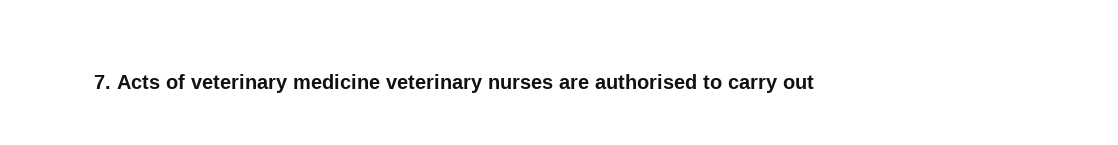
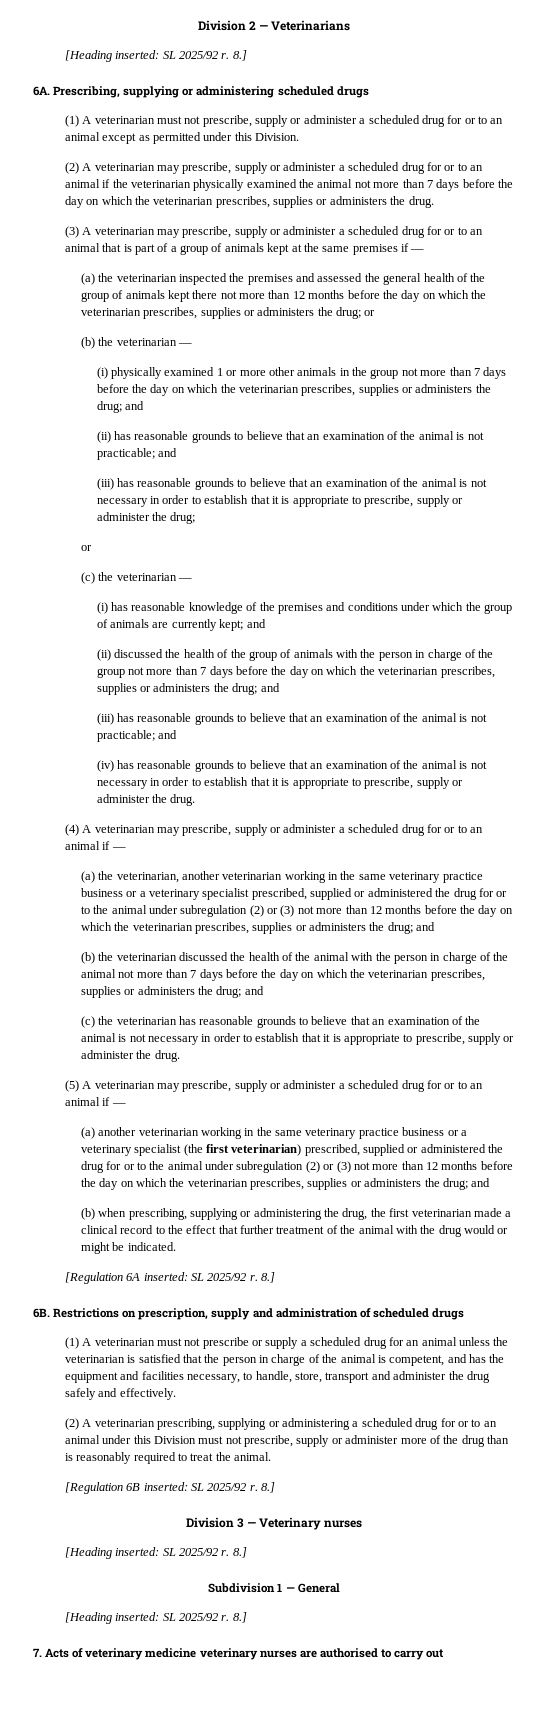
+ Division 2 — Veterinarians
+ [Heading inserted: SL 2025/92 r. 8.]
+ 6A. Prescribing, supplying or administering scheduled drugs
+ (1) A veterinarian must not prescribe, supply or administer a scheduled drug for or to an animal except as permitted under this Division.
+ (2) A veterinarian may prescribe, supply or administer a scheduled drug for or to an animal if the veterinarian physically examined the animal not more than 7 days before the day on which the veterinarian prescribes, supplies or administers the drug.
+ (3) A veterinarian may prescribe, supply or administer a scheduled drug for or to an animal that is part of a group of animals kept at the same premises if —
+ (a) the veterinarian inspected the premises and assessed the general health of the group of animals kept there not more than 12 months before the day on which the veterinarian prescribes, supplies or administers the drug; or
+ (b) the veterinarian —
+ (i) physically examined 1 or more other animals in the group not more than 7 days before the day on which the veterinarian prescribes, supplies or administers the drug; and
+ (ii) has reasonable grounds to believe that an examination of the animal is not practicable; and
+ (iii) has reasonable grounds to believe that an examination of the animal is not necessary in order to establish that it is appropriate to prescribe, supply or administer the drug;
+ or
+ (c) the veterinarian —
+ (i) has reasonable knowledge of the premises and conditions under which the group of animals are currently kept; and
+ (ii) discussed the health of the group of animals with the person in charge of the group not more than 7 days before the day on which the veterinarian prescribes, supplies or administers the drug; and
+ (iii) has reasonable grounds to believe that an examination of the animal is not practicable; and
+ (iv) has reasonable grounds to believe that an examination of the animal is not necessary in order to establish that it is appropriate to prescribe, supply or administer the drug.
+ (4) A veterinarian may prescribe, supply or administer a scheduled drug for or to an animal if —
+ (a) the veterinarian, another veterinarian working in the same veterinary practice business or a veterinary specialist prescribed, supplied or administered the drug for or to the animal under subregulation (2) or (3) not more than 12 months before the day on which the veterinarian prescribes, supplies or administers the drug; and
+ (b) the veterinarian discussed the health of the animal with the person in charge of the animal not more than 7 days before the day on which the veterinarian prescribes, supplies or administers the drug; and
+ (c) the veterinarian has reasonable grounds to believe that an examination of the animal is not necessary in order to establish that it is appropriate to prescribe, supply or administer the drug.
+ (5) A veterinarian may prescribe, supply or administer a scheduled drug for or to an animal if —
+ (a) another veterinarian working in the same veterinary practice business or a veterinary specialist (the first veterinarian) prescribed, supplied or administered the drug for or to the animal under subregulation (2) or (3) not more than 12 months before the day on which the veterinarian prescribes, supplies or administers the drug; and
+ (b) when prescribing, supplying or administering the drug, the first veterinarian made a clinical record to the effect that further treatment of the animal with the drug would or might be indicated.
+ [Regulation 6A inserted: SL 2025/92 r. 8.]
+ 6B. Restrictions on prescription, supply and administration of scheduled drugs
+ (1) A veterinarian must not prescribe or supply a scheduled drug for an animal unless the veterinarian is satisfied that the person in charge of the animal is competent, and has the equipment and facilities necessary, to handle, store, transport and administer the drug safely and effectively.
+ (2) A veterinarian prescribing, supplying or administering a scheduled drug for or to an animal under this Division must not prescribe, supply or administer more of the drug than is reasonably required to treat the animal.
+ [Regulation 6B inserted: SL 2025/92 r. 8.]
+ Division 3 — Veterinary nurses
+ [Heading inserted: SL 2025/92 r. 8.]
+ Subdivision 1 — General
+ [Heading inserted: SL 2025/92 r. 8.]

